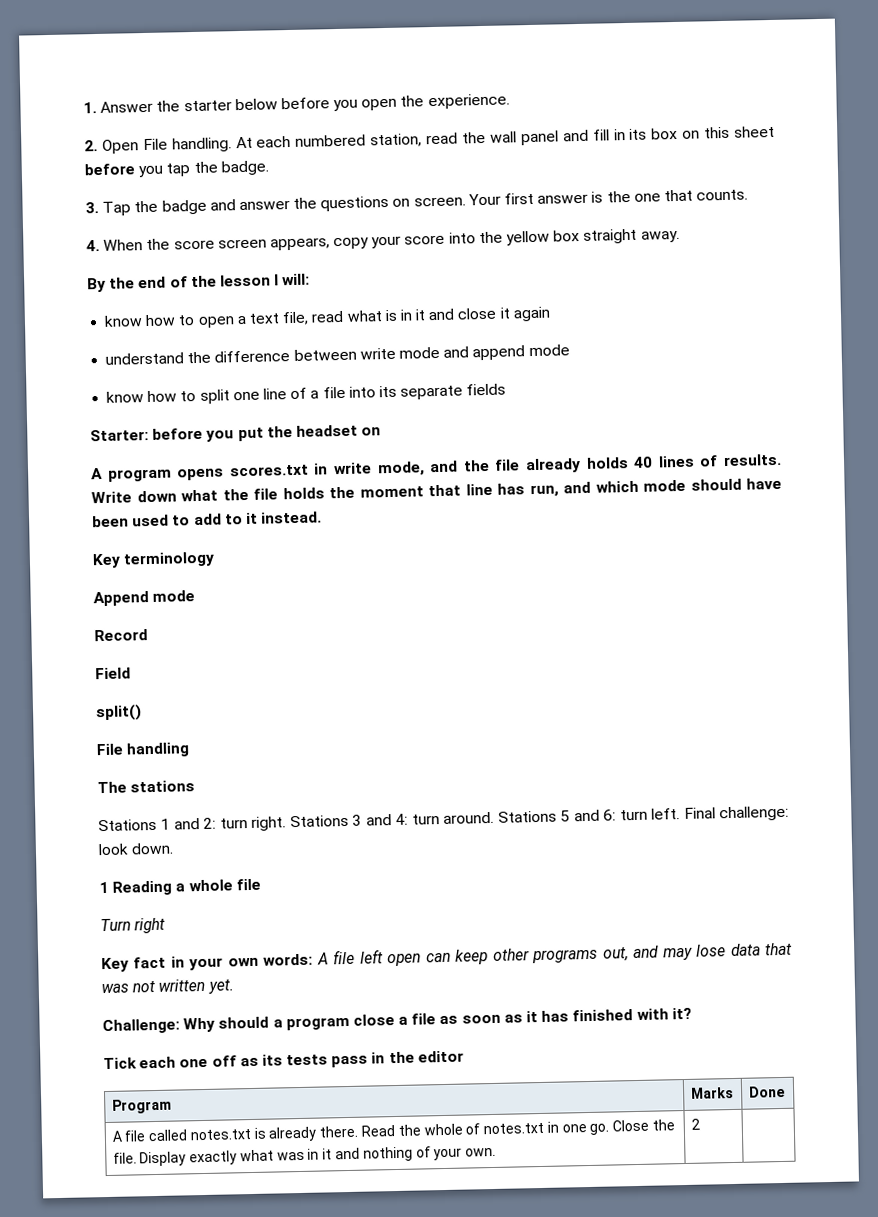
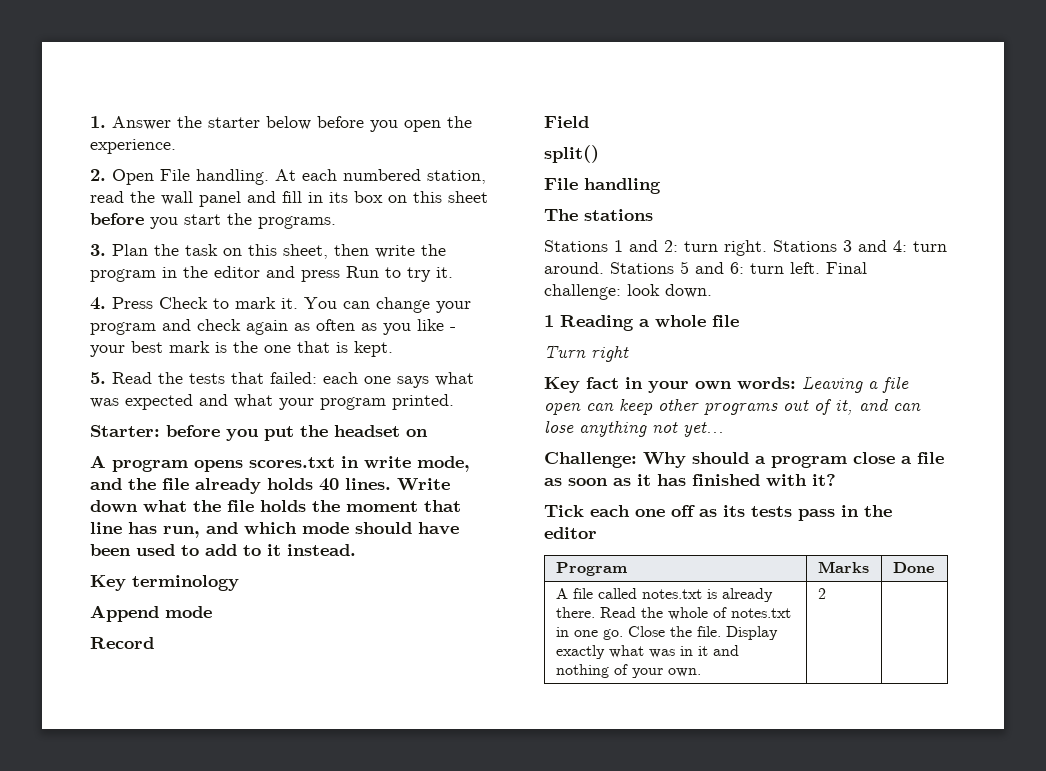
- At each numbered station, read the wall panel and fill in its box on this sheet before you tap the badge.
- 3. Tap the badge and answer the questions on screen. Your first answer is the one that counts.
- 4. When the score screen appears, copy your score into the yellow box straight away.
- By the end of the lesson I will:
- know how to open a text file, read what is in it and close it again
- understand the difference between write mode and append mode
- know how to split one line of a file into its separate fields
+ At each numbered station, read the wall panel and fill in its box on this sheet before you start the programs.
+ 3. Plan the task on this sheet, then write the program in the editor and press Run to try it.
+ 4. Press Check to mark it. You can change your program and check again as often as you like - your best mark is the one that is kept.
+ 5. Read the tests that failed: each one says what was expected and what your program printed.
- A program opens scores.txt in write mode, and the file already holds 40 lines of results.
+ A program opens scores.txt in write mode, and the file already holds 40 lines.
- Key fact in your own words: A file left open can keep other programs out, and may lose data that was not written yet.
+ Key fact in your own words: Leaving a file open can keep other programs out of it, and can lose anything not yet...

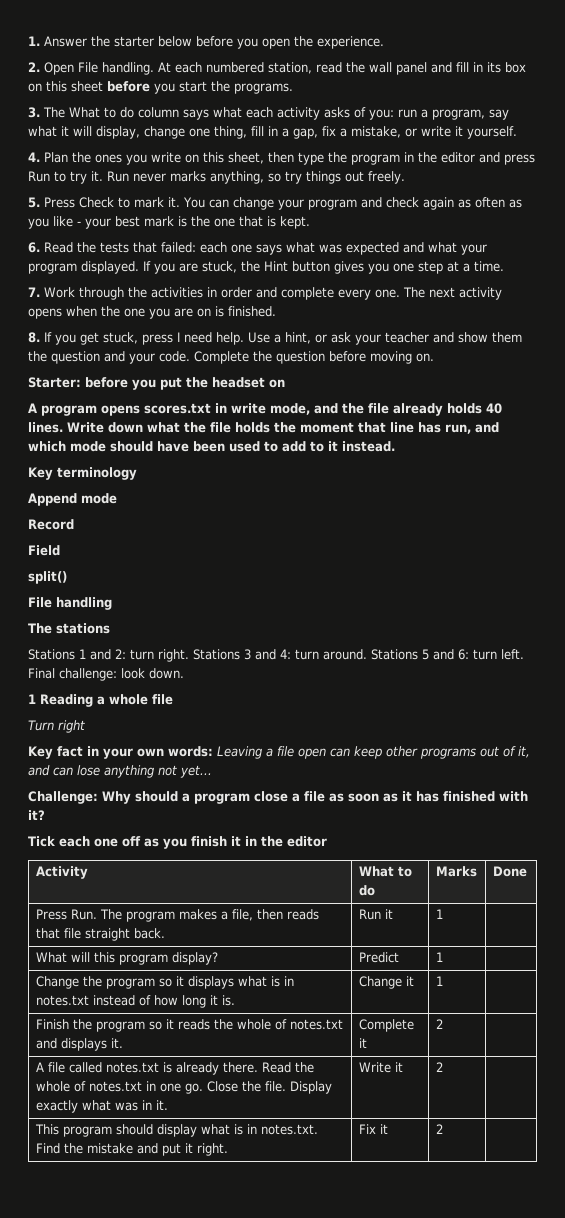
- 3. Plan the task on this sheet, then write the program in the editor and press Run to try it.
- 4. Press Check to mark it.
+ 3. The What to do column says what each activity asks of you: run a program, say what it will display, change one thing, fill in a gap, fix a mistake, or write it yourself.
+ 4. Plan the ones you write on this sheet, then type the program in the editor and press Run to try it. Run never marks anything, so try things out freely.
+ 5. Press Check to mark it.
- 5. Read the tests that failed: each one says what was expected and what your program printed.
+ 6. Read the tests that failed: each one says what was expected and what your program displayed. If you are stuck, the Hint button gives you one step at a time.
+ 7. Work through the activities in order and complete every one. The next activity opens when the one you are on is finished.
+ 8. If you get stuck, press I need help. Use a hint, or ask your teacher and show them the question and your code. Complete the question before moving on.
- Tick each one off as its tests pass in the editor
+ Tick each one off as you finish it in the editor
- Program | Marks | Done
+ Activity | What to do | Marks | Done
+ Press Run. The program makes a file, then reads that file straight back. | Run it | 1 |
+ What will this program display? | Predict | 1 |
+ Change the program so it displays what is in notes.txt instead of how long it is. | Change it | 1 |
+ Finish the program so it reads the whole of notes.txt and displays it. | Complete it | 2 |
- A file called notes.txt is already there. Read the whole of notes.txt in one go. Close the file. Display exactly what was in it and nothing of your own. | 2 |
+ A file called notes.txt is already there. Read the whole of notes.txt in one go. Close the file. Display exactly what was in it. | Write it | 2 |
+ This program should display what is in notes.txt. Find the mistake and put it right. | Fix it | 2 |

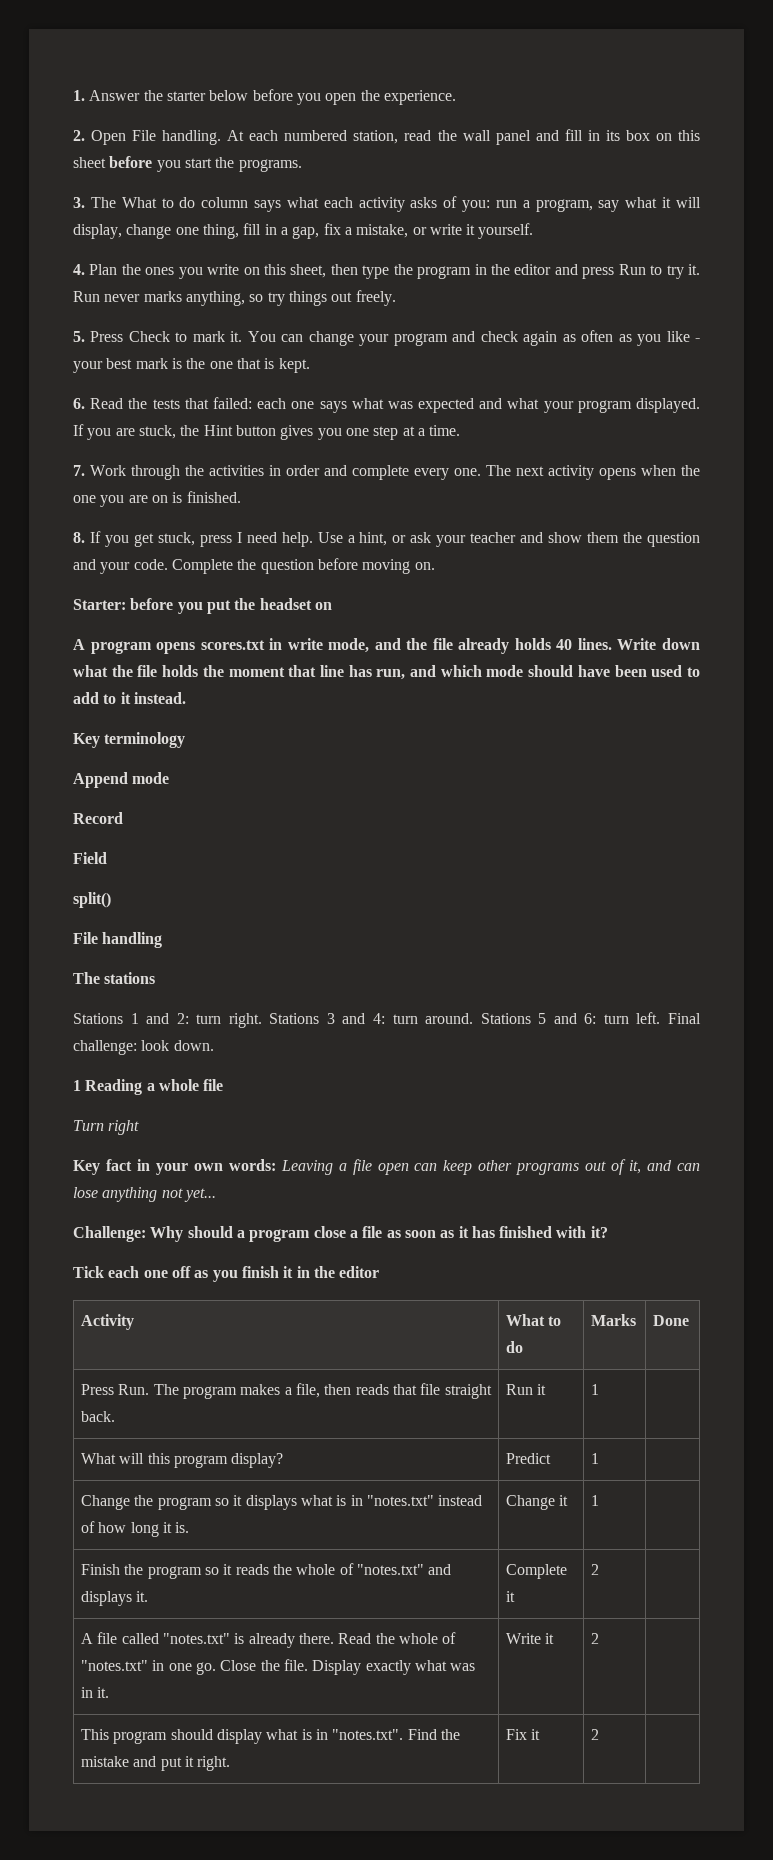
- Change the program so it displays what is in notes.txt instead of how long it is. | Change it | 1 |
+ Change the program so it displays what is in "notes.txt" instead of how long it is. | Change it | 1 |
- Finish the program so it reads the whole of notes.txt and displays it. | Complete it | 2 |
+ Finish the program so it reads the whole of "notes.txt" and displays it. | Complete it | 2 |
- A file called notes.txt is already there. Read the whole of notes.txt in one go. Close the file. Display exactly what was in it. | Write it | 2 |
+ A file called "notes.txt" is already there. Read the whole of "notes.txt" in one go. Close the file. Display exactly what was in it. | Write it | 2 |
- This program should display what is in notes.txt. Find the mistake and put it right. | Fix it | 2 |
+ This program should display what is in "notes.txt". Find the mistake and put it right. | Fix it | 2 |

